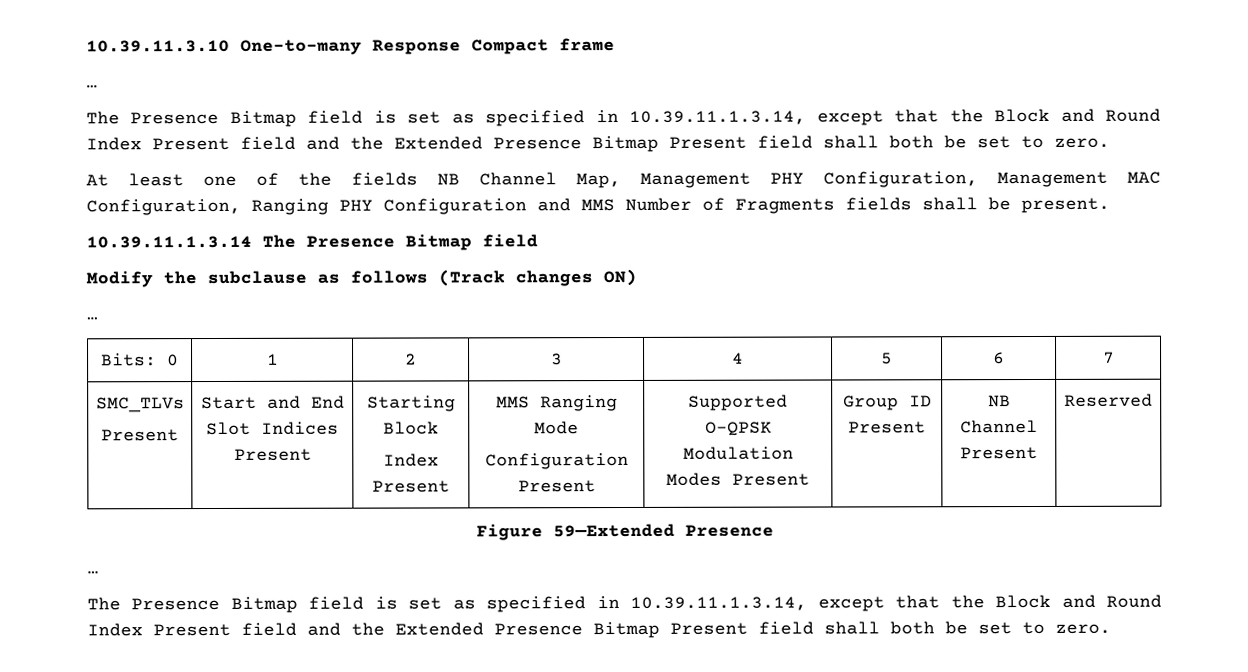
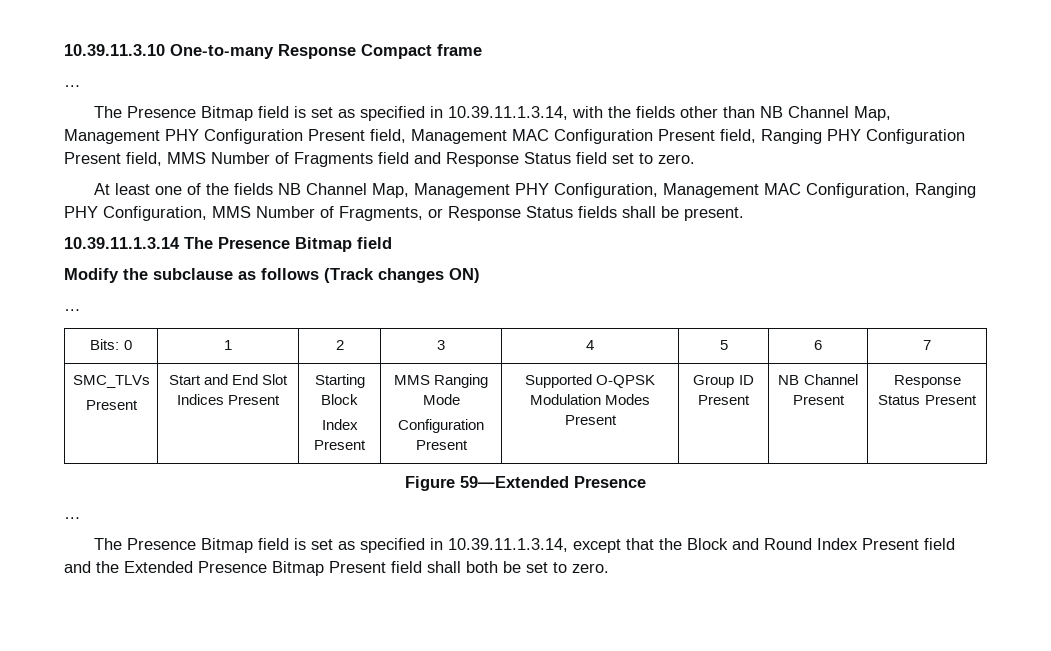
  10.39.11.3.10 One-to-many Response Compact frame
  …
- The Presence Bitmap field is set as specified in 10.39.11.1.3.14, except that the Block and Round Index Present field and the Extended Presence Bitmap Present field shall both be set to zero.
+ The Presence Bitmap field is set as specified in 10.39.11.1.3.14, with the fields other than NB Channel Map, Management PHY Configuration Present field, Management MAC Configuration Present field, Ranging PHY Configuration Present field, MMS Number of Fragments field and Response Status field set to zero.
- At least one of the fields NB Channel Map, Management PHY Configuration, Management MAC Configuration, Ranging PHY Configuration and MMS Number of Fragments fields shall be present.
+ At least one of the fields NB Channel Map, Management PHY Configuration, Management MAC Configuration, Ranging PHY Configuration, MMS Number of Fragments, or Response Status fields shall be present.
  SMC_TLVs
  Present | Start and End Slot Indices Present | Starting Block
  Index Present | MMS Ranging Mode
- Configuration Present | Supported O-QPSK Modulation Modes Present | Group ID Present | NB Channel Present | Reserved
+ Configuration Present | Supported O-QPSK Modulation Modes Present | Group ID Present | NB Channel Present | Response Status Present

